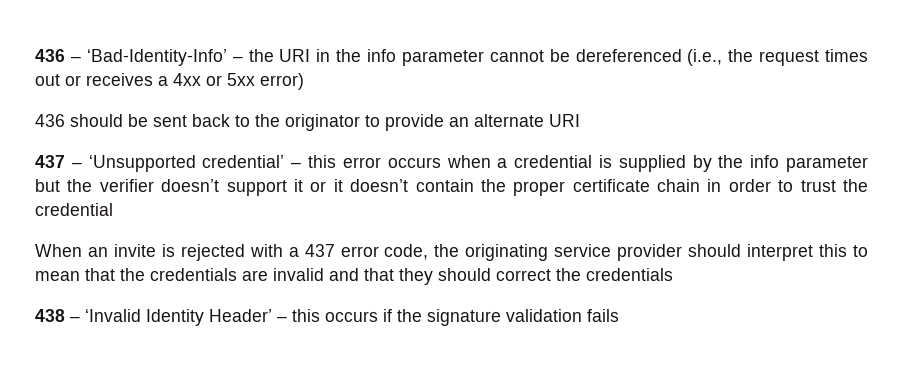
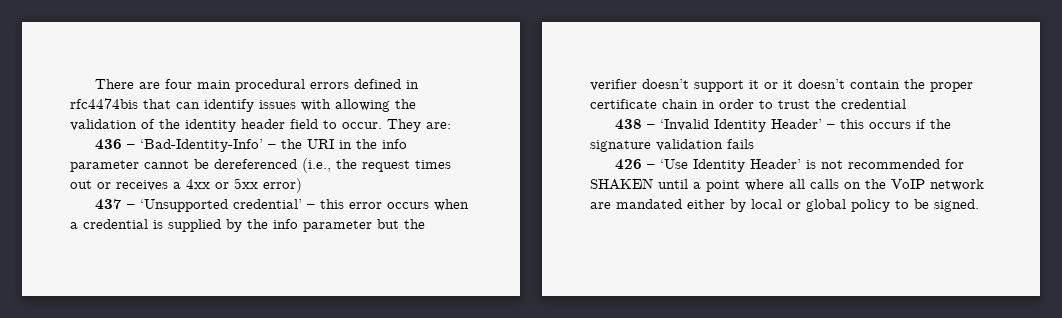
+ There are four main procedural errors defined in rfc4474bis that can identify issues with allowing the validation of the identity header field to occur. They are:
- 436 should be sent back to the originator to provide an alternate URI
- When an invite is rejected with a 437 error code, the originating service provider should interpret this to mean that the credentials are invalid and that they should correct the credentials
+ 426 – ‘Use Identity Header’ is not recommended for SHAKEN until a point where all calls on the VoIP network are mandated either by local or global policy to be signed.

